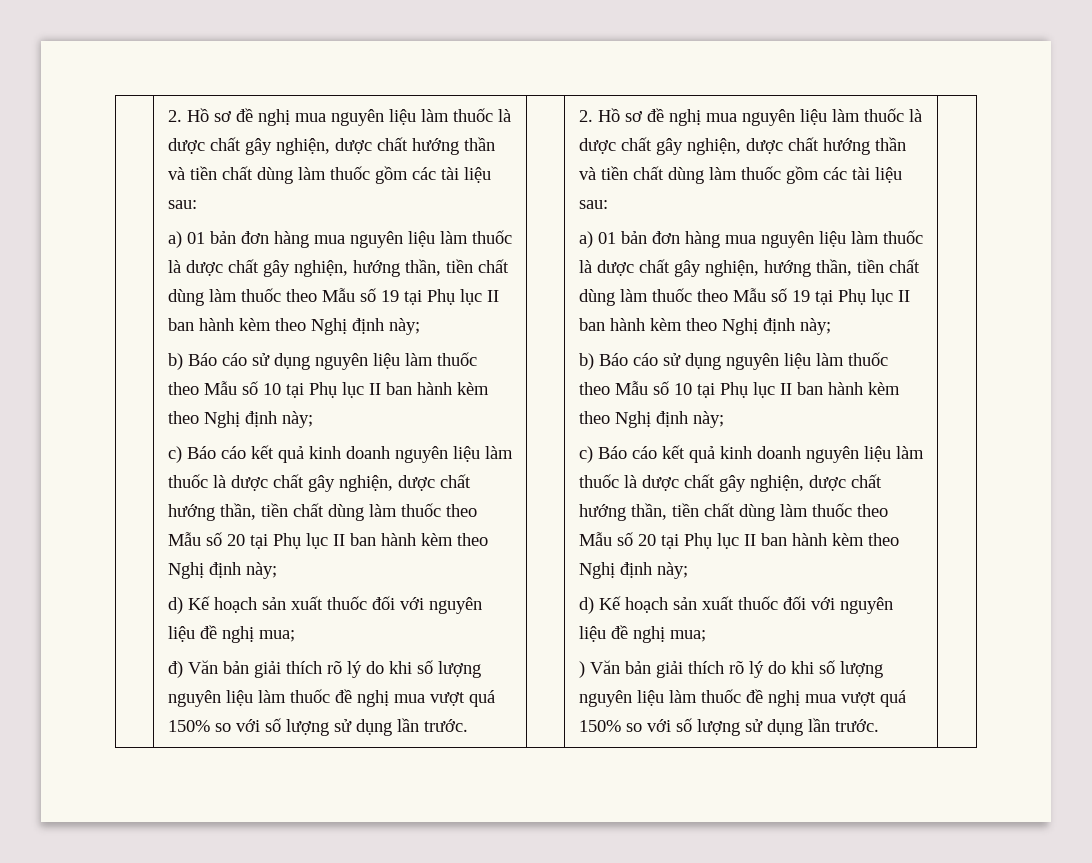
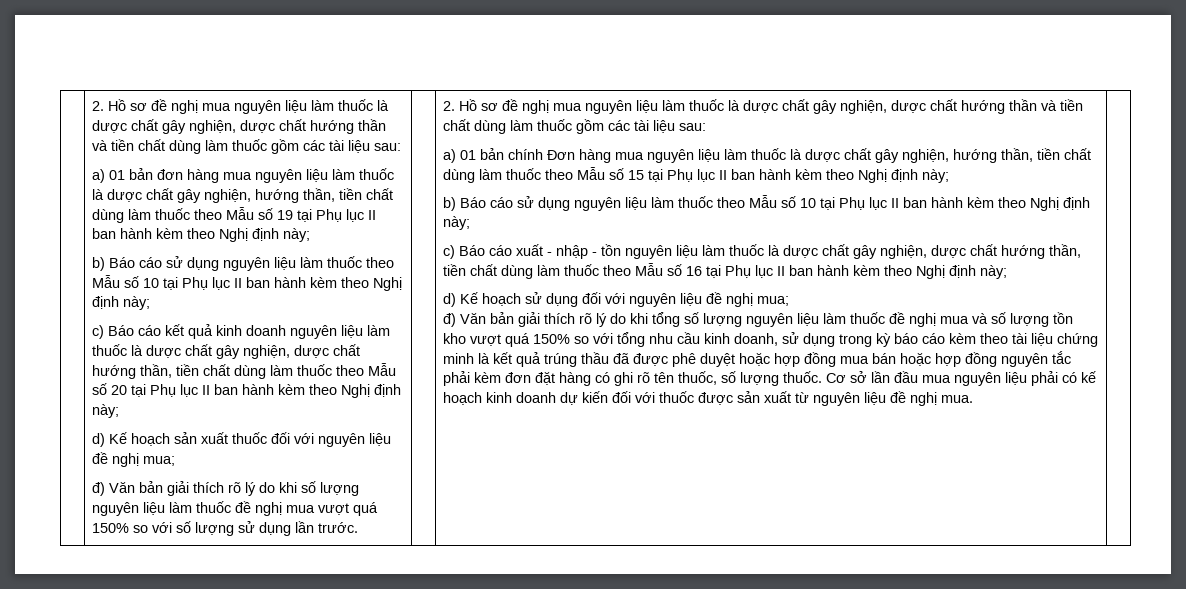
  đ) Văn bản giải thích rõ lý do khi số lượng nguyên liệu làm thuốc đề nghị mua vượt quá 150% so với số lượng sử dụng lần trước. | | 2. Hồ sơ đề nghị mua nguyên liệu làm thuốc là dược chất gây nghiện, dược chất hướng thần và tiền chất dùng làm thuốc gồm các tài liệu sau:
- a) 01 bản đơn hàng mua nguyên liệu làm thuốc là dược chất gây nghiện, hướng thần, tiền chất dùng làm thuốc theo Mẫu số 19 tại Phụ lục II ban hành kèm theo Nghị định này;
+ a) 01 bản chính Đơn hàng mua nguyên liệu làm thuốc là dược chất gây nghiện, hướng thần, tiền chất dùng làm thuốc theo Mẫu số 15 tại Phụ lục II ban hành kèm theo Nghị định này;
  b) Báo cáo sử dụng nguyên liệu làm thuốc theo Mẫu số 10 tại Phụ lục II ban hành kèm theo Nghị định này;
- c) Báo cáo kết quả kinh doanh nguyên liệu làm thuốc là dược chất gây nghiện, dược chất hướng thần, tiền chất dùng làm thuốc theo Mẫu số 20 tại Phụ lục II ban hành kèm theo Nghị định này;
- d) Kế hoạch sản xuất thuốc đối với nguyên liệu đề nghị mua;
- ) Văn bản giải thích rõ lý do khi số lượng nguyên liệu làm thuốc đề nghị mua vượt quá 150% so với số lượng sử dụng lần trước.
+ c) Báo cáo xuất - nhập - tồn nguyên liệu làm thuốc là dược chất gây nghiện, dược chất hướng thần, tiền chất dùng làm thuốc theo Mẫu số 16 tại Phụ lục II ban hành kèm theo Nghị định này;
+ d) Kế hoạch sử dụng đối với nguyên liệu đề nghị mua;
+ đ) Văn bản giải thích rõ lý do khi tổng số lượng nguyên liệu làm thuốc đề nghị mua và số lượng tồn kho vượt quá 150% so với tổng nhu cầu kinh doanh, sử dụng trong kỳ báo cáo kèm theo tài liệu chứng minh là kết quả trúng thầu đã được phê duyệt hoặc hợp đồng mua bán hoặc hợp đồng nguyên tắc phải kèm đơn đặt hàng có ghi rõ tên thuốc, số lượng thuốc. Cơ sở lần đầu mua nguyên liệu phải có kế hoạch kinh doanh dự kiến đối với thuốc được sản xuất từ nguyên liệu đề nghị mua.

